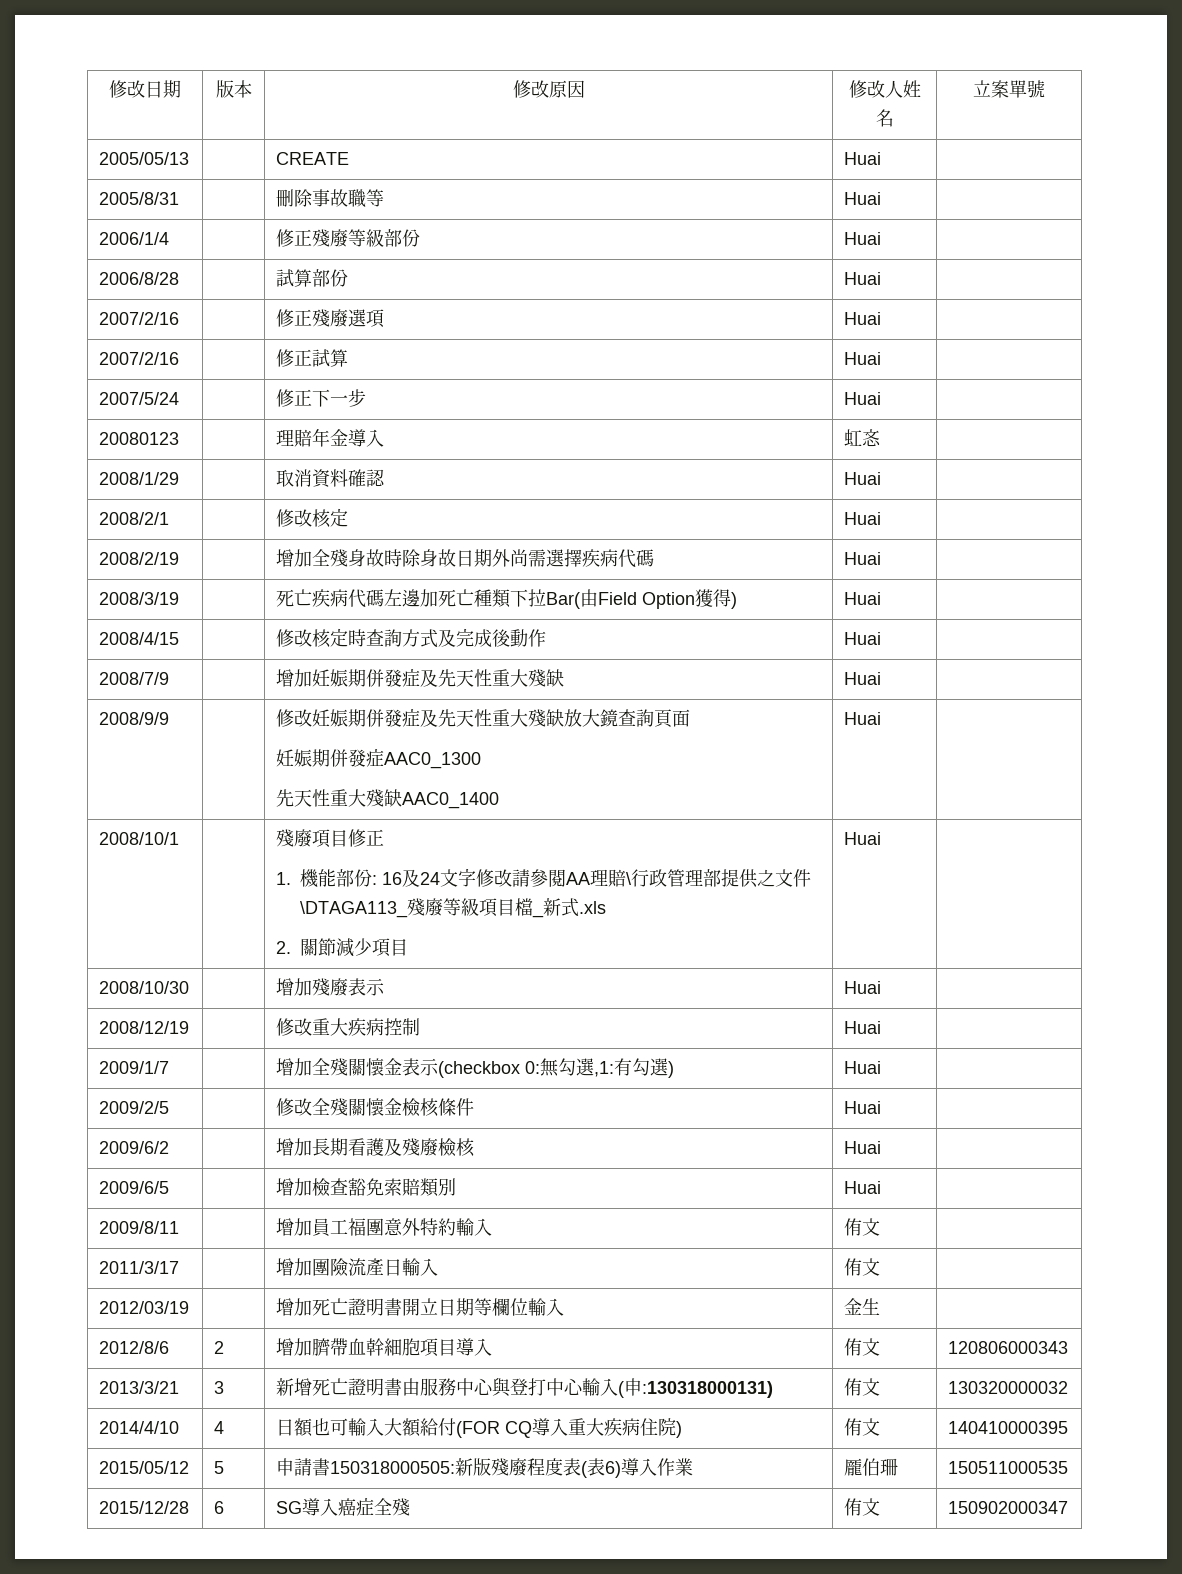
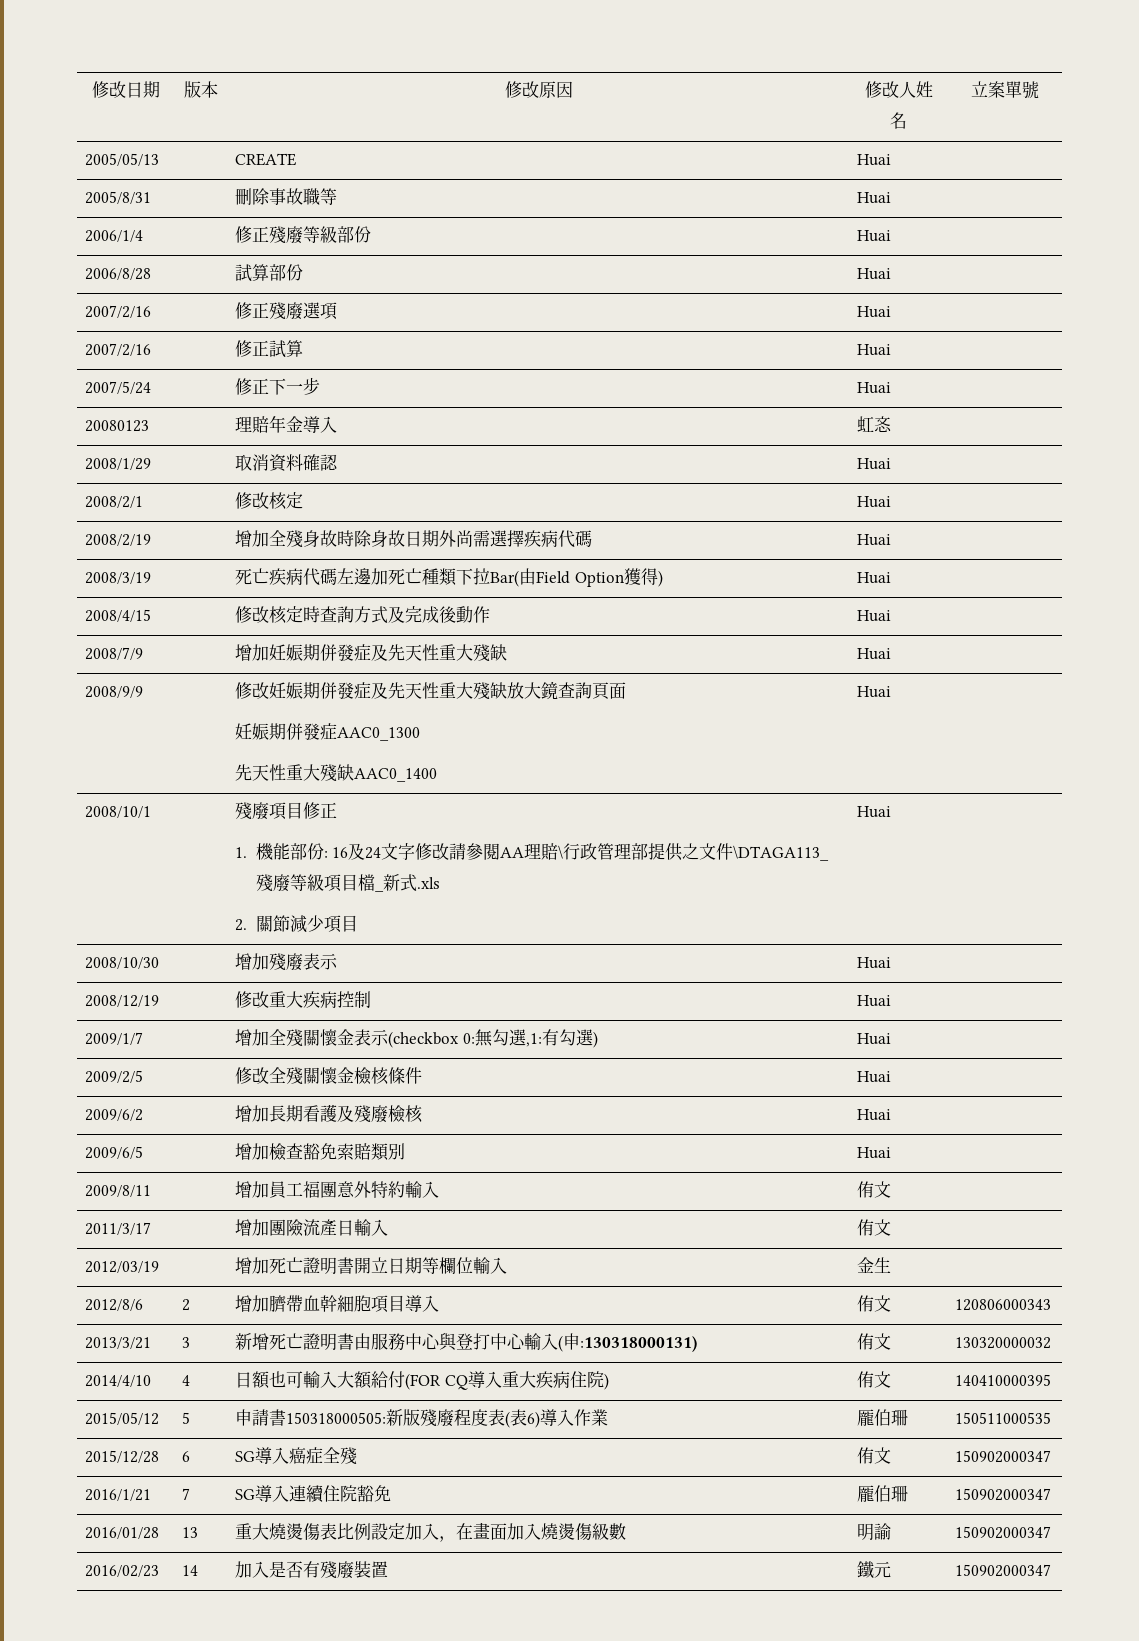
+ 2016/1/21 | 7 | SG導入連續住院豁免 | 龎伯珊 | 150902000347
+ 2016/01/28 | 13 | 重大燒燙傷表比例設定加入，在畫面加入燒燙傷級數 | 明諭 | 150902000347
+ 2016/02/23 | 14 | 加入是否有殘廢裝置 | 鐵元 | 150902000347

